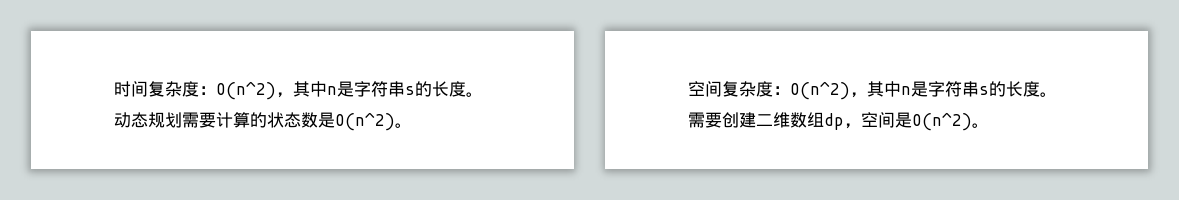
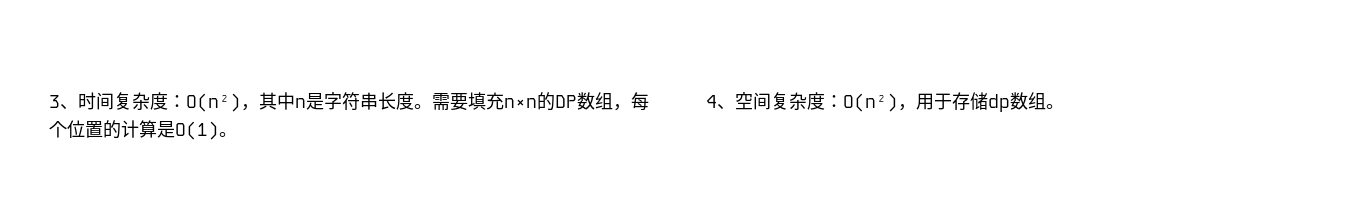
- 时间复杂度：O(n^2)，其中n是字符串s的长度。动态规划需要计算的状态数是O(n^2)。
+ 3、时间复杂度：O(n²)，其中n是字符串长度。需要填充n×n的DP数组，每个位置的计算是O(1)。
- 空间复杂度：O(n^2)，其中n是字符串s的长度。需要创建二维数组dp，空间是O(n^2)。
+ 4、空间复杂度：O(n²)，用于存储dp数组。

